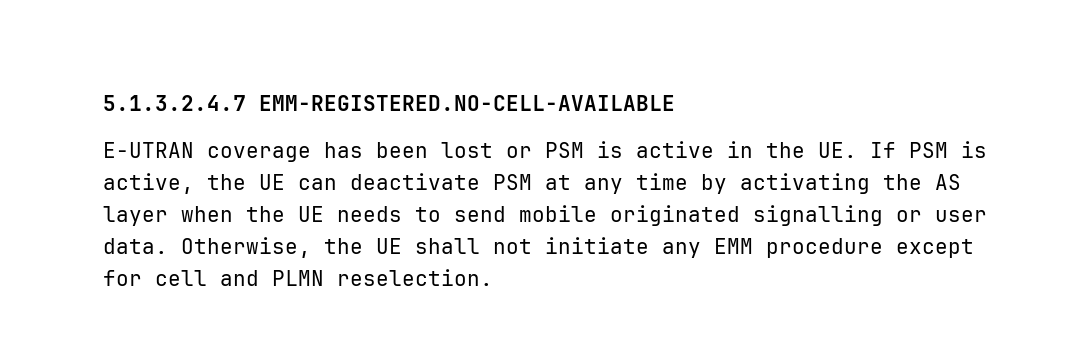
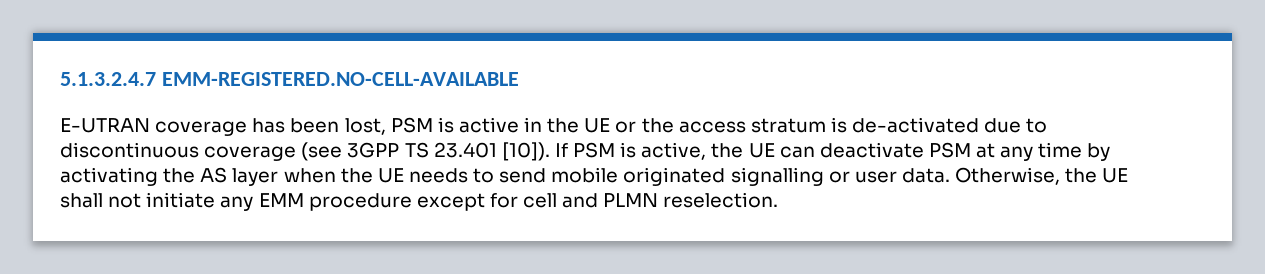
- E-UTRAN coverage has been lost or PSM is active in the UE. If PSM is active, the UE can deactivate PSM at any time by activating the AS layer when the UE needs to send mobile originated signalling or user data.
+ E-UTRAN coverage has been lost, PSM is active in the UE or the access stratum is de-activated due to discontinuous coverage (see 3GPP TS 23.401 [10]). If PSM is active, the UE can deactivate PSM at any time by activating the AS layer when the UE needs to send mobile originated signalling or user data.

